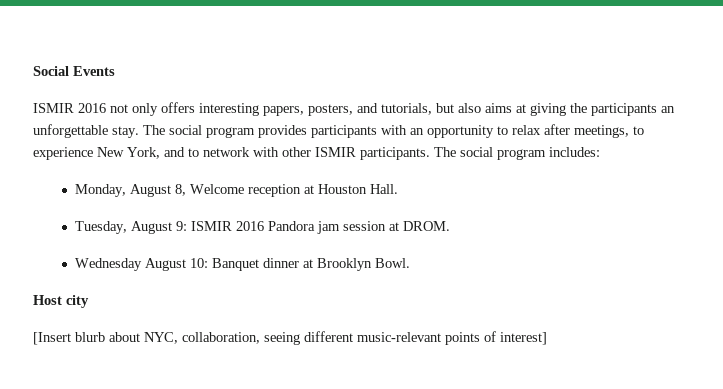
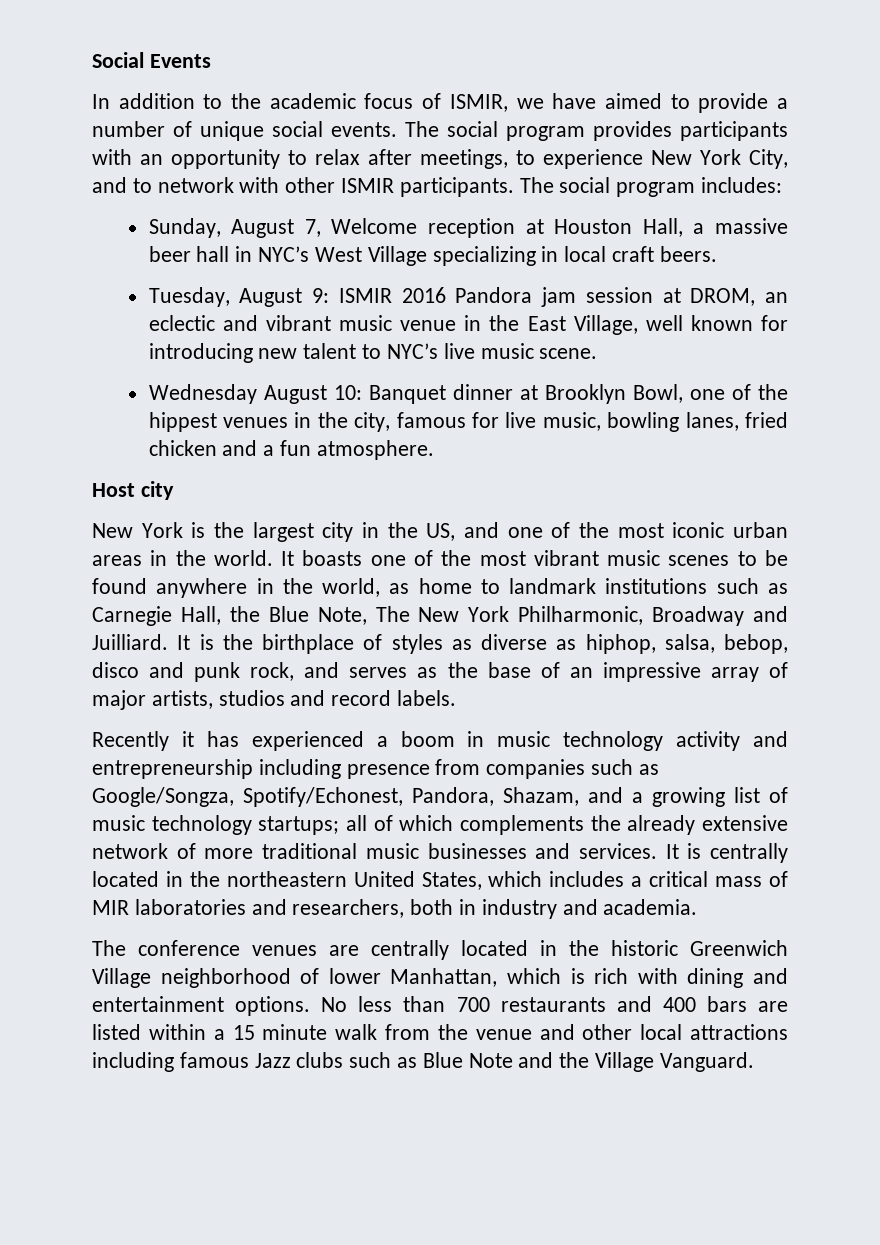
- ISMIR 2016 not only offers interesting papers, posters, and tutorials, but also aims at giving the participants an unforgettable stay.
+ In addition to the academic focus of ISMIR, we have aimed to provide a number of unique social events.
- The social program provides participants with an opportunity to relax after meetings, to experience New York, and to network with other ISMIR participants.
+ The social program provides participants with an opportunity to relax after meetings, to experience New York City, and to network with other ISMIR participants.
- Monday, August 8, Welcome reception at Houston Hall.
+ Sunday, August 7, Welcome reception at Houston Hall, a massive beer hall in NYC’s West Village specializing in local craft beers.
- Tuesday, August 9: ISMIR 2016 Pandora jam session at DROM.
+ Tuesday, August 9: ISMIR 2016 Pandora jam session at DROM, an eclectic and vibrant music venue in the East Village, well known for introducing new talent to NYC’s live music scene.
- Wednesday August 10: Banquet dinner at Brooklyn Bowl.
+ Wednesday August 10: Banquet dinner at Brooklyn Bowl, one of the hippest venues in the city, famous for live music, bowling lanes, fried chicken and a fun atmosphere.
  Host city
- [Insert blurb about NYC, collaboration, seeing different music-relevant points of interest]
+ New York is the largest city in the US, and one of the most iconic urban areas in the world. It boasts one of the most vibrant music scenes to be found anywhere in the world, as home to landmark institutions such as Carnegie Hall, the Blue Note, The New York Philharmonic, Broadway and Juilliard. It is the birthplace of styles as diverse as hiphop, salsa, bebop, disco and punk rock, and serves as the base of an impressive array of major artists, studios and record labels.
+ Recently it has experienced a boom in music technology activity and entrepreneurship including presence from companies such as Google/Songza, Spotify/Echonest, Pandora, Shazam, and a growing list of music technology startups; all of which complements the already extensive network of more traditional music businesses and services. It is centrally located in the northeastern United States, which includes a critical mass of MIR laboratories and researchers, both in industry and academia.
+ The conference venues are centrally located in the historic Greenwich Village neighborhood of lower Manhattan, which is rich with dining and entertainment options. No less than 700 restaurants and 400 bars are listed within a 15 minute walk from the venue and other local attractions including famous Jazz clubs such as Blue Note and the Village Vanguard.

